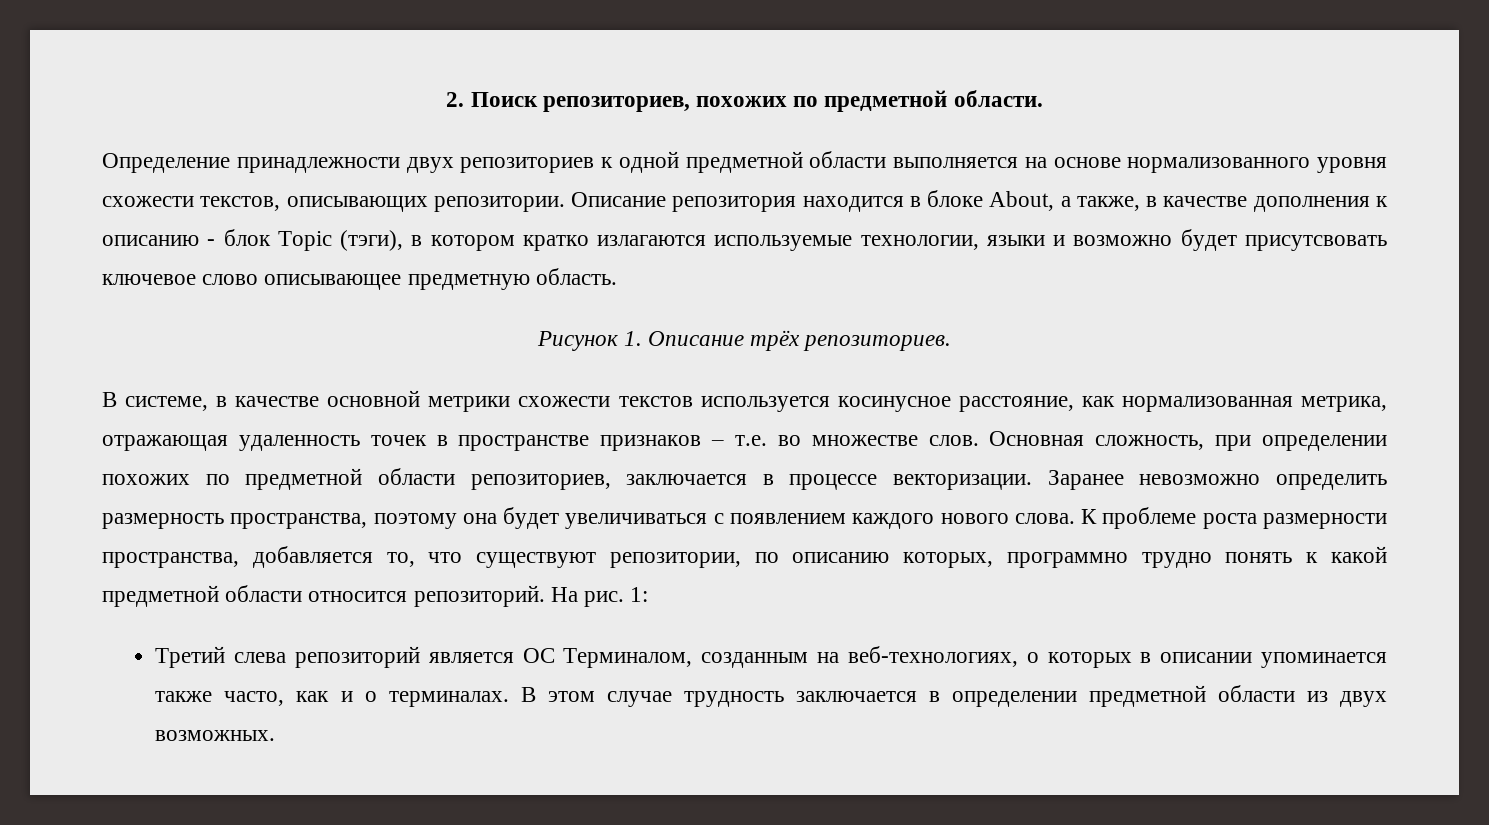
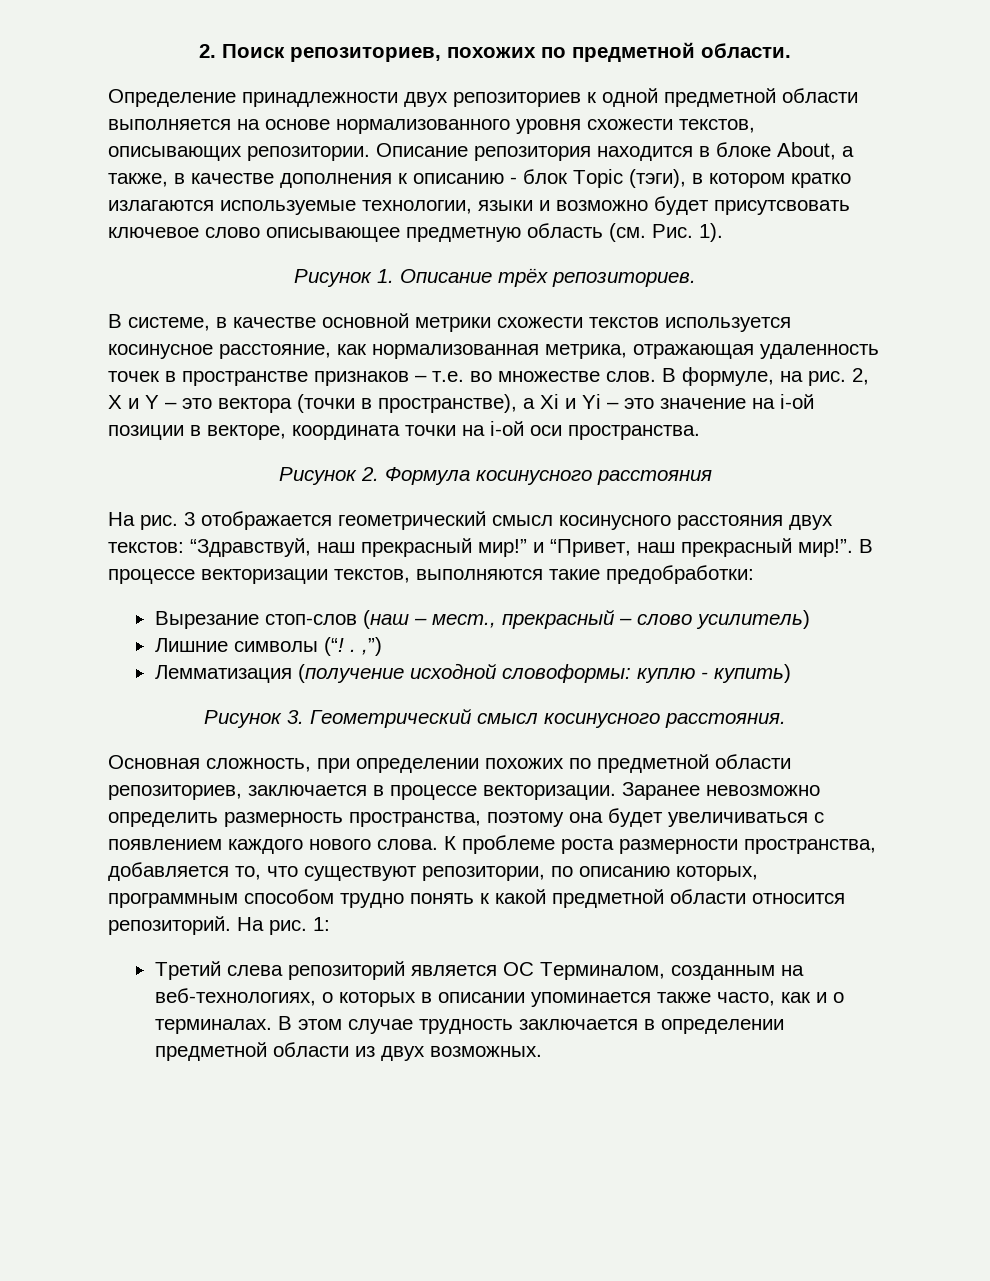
- Описание репозитория находится в блоке About, а также, в качестве дополнения к описанию - блок Topic (тэги), в котором кратко излагаются используемые технологии, языки и возможно будет присутсвовать ключевое слово описывающее предметную область.
+ Описание репозитория находится в блоке About, а также, в качестве дополнения к описанию - блок Topic (тэги), в котором кратко излагаются используемые технологии, языки и возможно будет присутсвовать ключевое слово описывающее предметную область (см. Рис. 1).
- В системе, в качестве основной метрики схожести текстов используется косинусное расстояние, как нормализованная метрика, отражающая удаленность точек в пространстве признаков – т.е. во множестве слов. Основная сложность, при определении похожих по предметной области репозиториев, заключается в процессе векторизации.
+ В системе, в качестве основной метрики схожести текстов используется косинусное расстояние, как нормализованная метрика, отражающая удаленность точек в пространстве признаков – т.е. во множестве слов. В формуле, на рис. 2, X и Y – это вектора (точки в пространстве), а Xi и Yi – это значение на i-ой позиции в векторе, координата точки на i-ой оси пространства.
+ Рисунок 2. Формула косинусного расстояния
+ На рис. 3 отображается геометрический смысл косинусного расстояния двух текстов: “Здравствуй, наш прекрасный мир!” и “Привет, наш прекрасный мир!”. В процессе векторизации текстов, выполняются такие предобработки:
+ Вырезание стоп-слов (наш – мест., прекрасный – слово усилитель)
+ Лишние символы (“! . ,”)
+ Лемматизация (получение исходной словоформы: куплю - купить)
+ Рисунок 3. Геометрический смысл косинусного расстояния.
+ Основная сложность, при определении похожих по предметной области репозиториев, заключается в процессе векторизации.
- К проблеме роста размерности пространства, добавляется то, что существуют репозитории, по описанию которых, программно трудно понять к какой предметной области относится репозиторий.
+ К проблеме роста размерности пространства, добавляется то, что существуют репозитории, по описанию которых, программным способом трудно понять к какой предметной области относится репозиторий.

